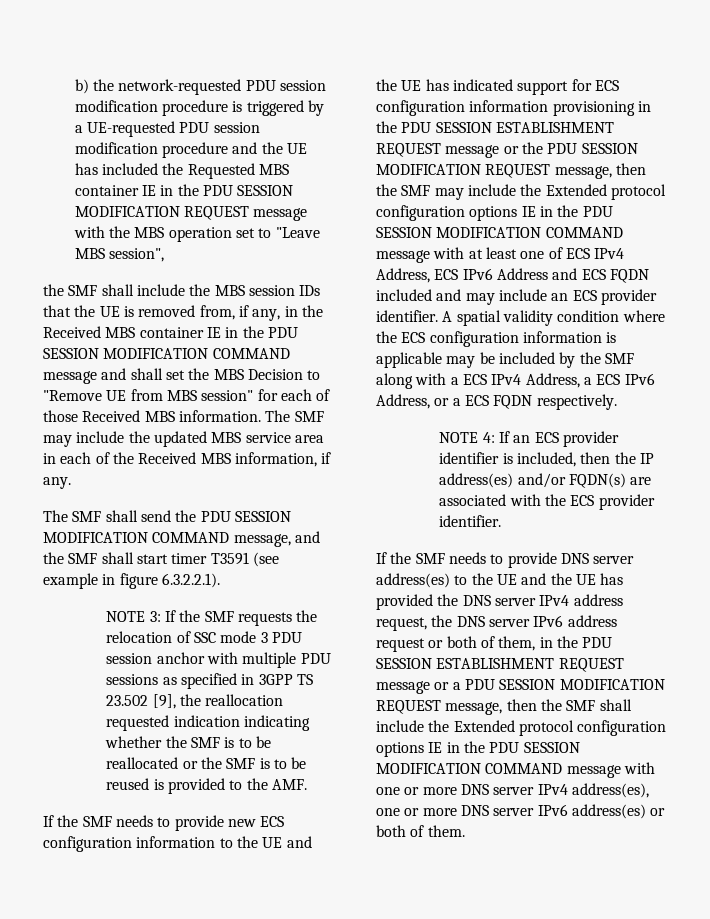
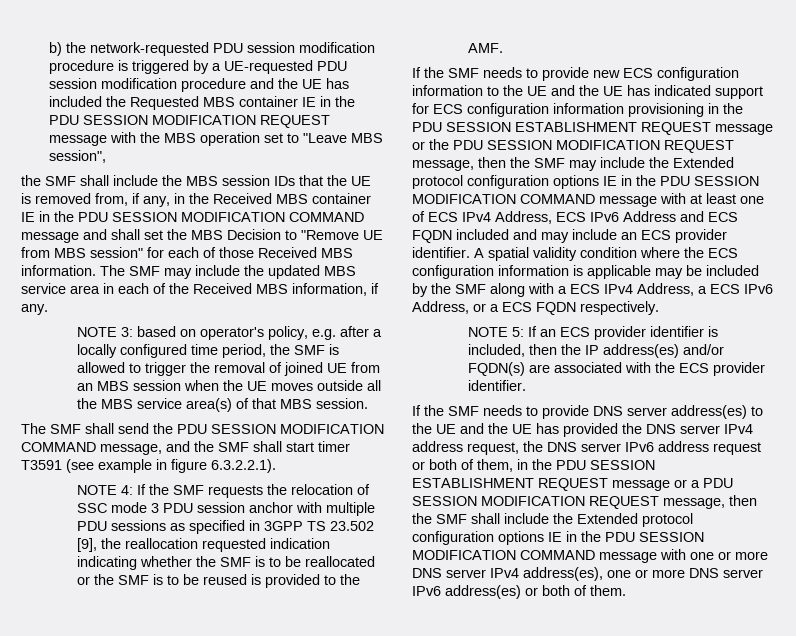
+ NOTE 3: based on operator's policy, e.g. after a locally configured time period, the SMF is allowed to trigger the removal of joined UE from an MBS session when the UE moves outside all the MBS service area(s) of that MBS session.
- NOTE 3: If the SMF requests the relocation of SSC mode 3 PDU session anchor with multiple PDU sessions as specified in 3GPP TS 23.502 [9], the reallocation requested indication indicating whether the SMF is to be reallocated or the SMF is to be reused is provided to the AMF.
+ NOTE 4: If the SMF requests the relocation of SSC mode 3 PDU session anchor with multiple PDU sessions as specified in 3GPP TS 23.502 [9], the reallocation requested indication indicating whether the SMF is to be reallocated or the SMF is to be reused is provided to the AMF.
- NOTE 4: If an ECS provider identifier is included, then the IP address(es) and/or FQDN(s) are associated with the ECS provider identifier.
+ NOTE 5: If an ECS provider identifier is included, then the IP address(es) and/or FQDN(s) are associated with the ECS provider identifier.

